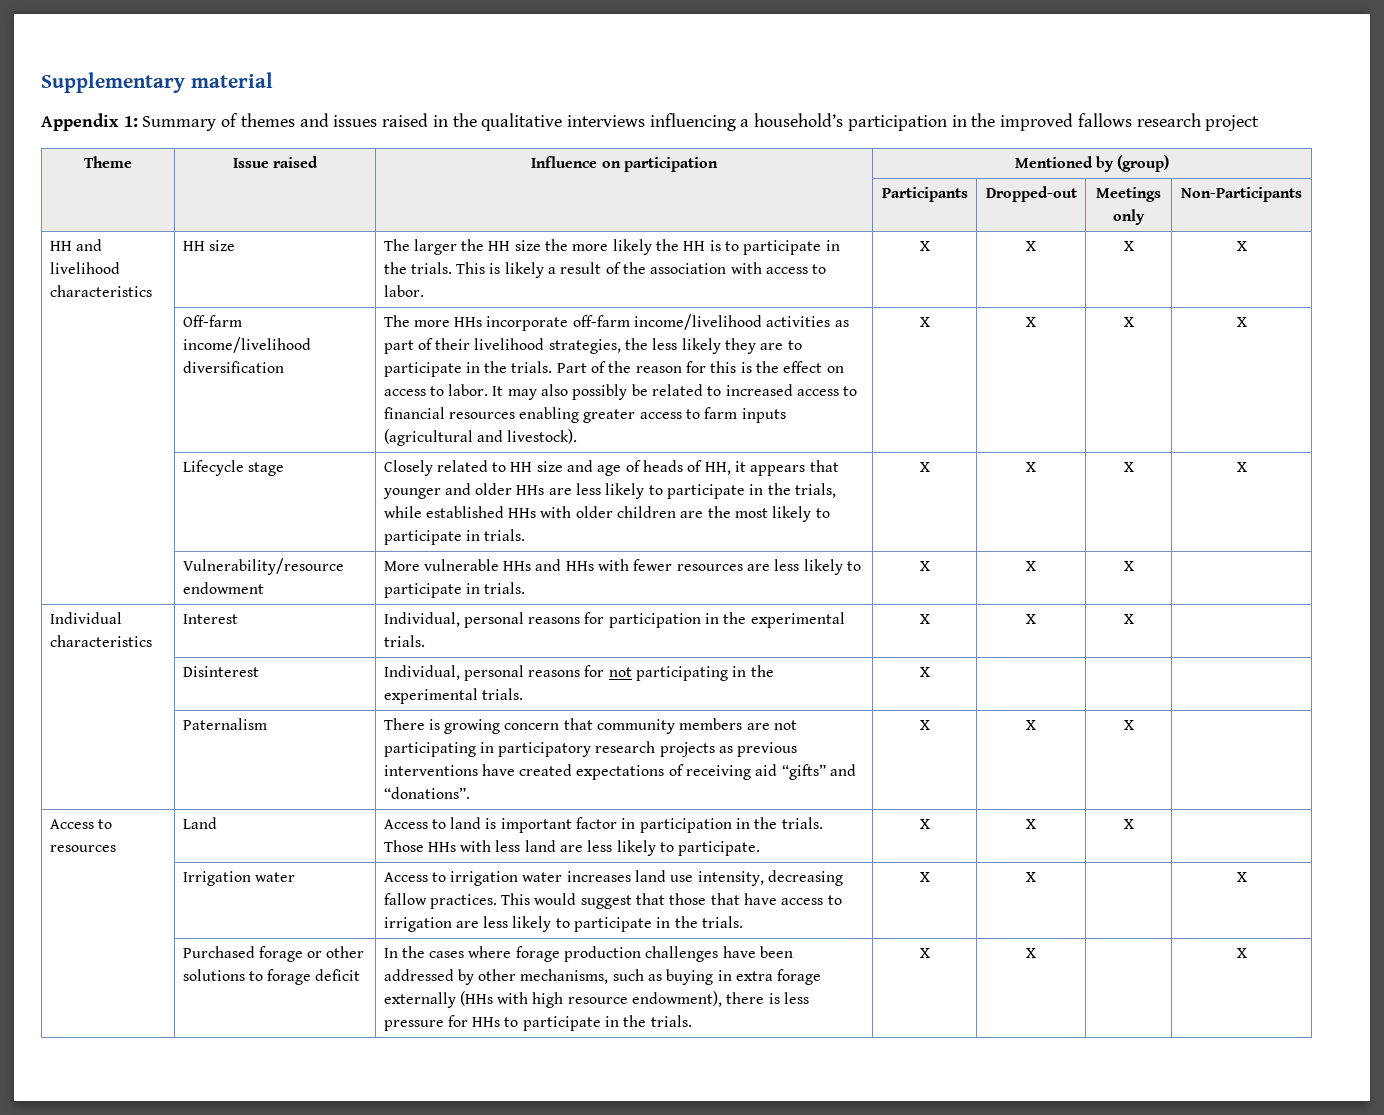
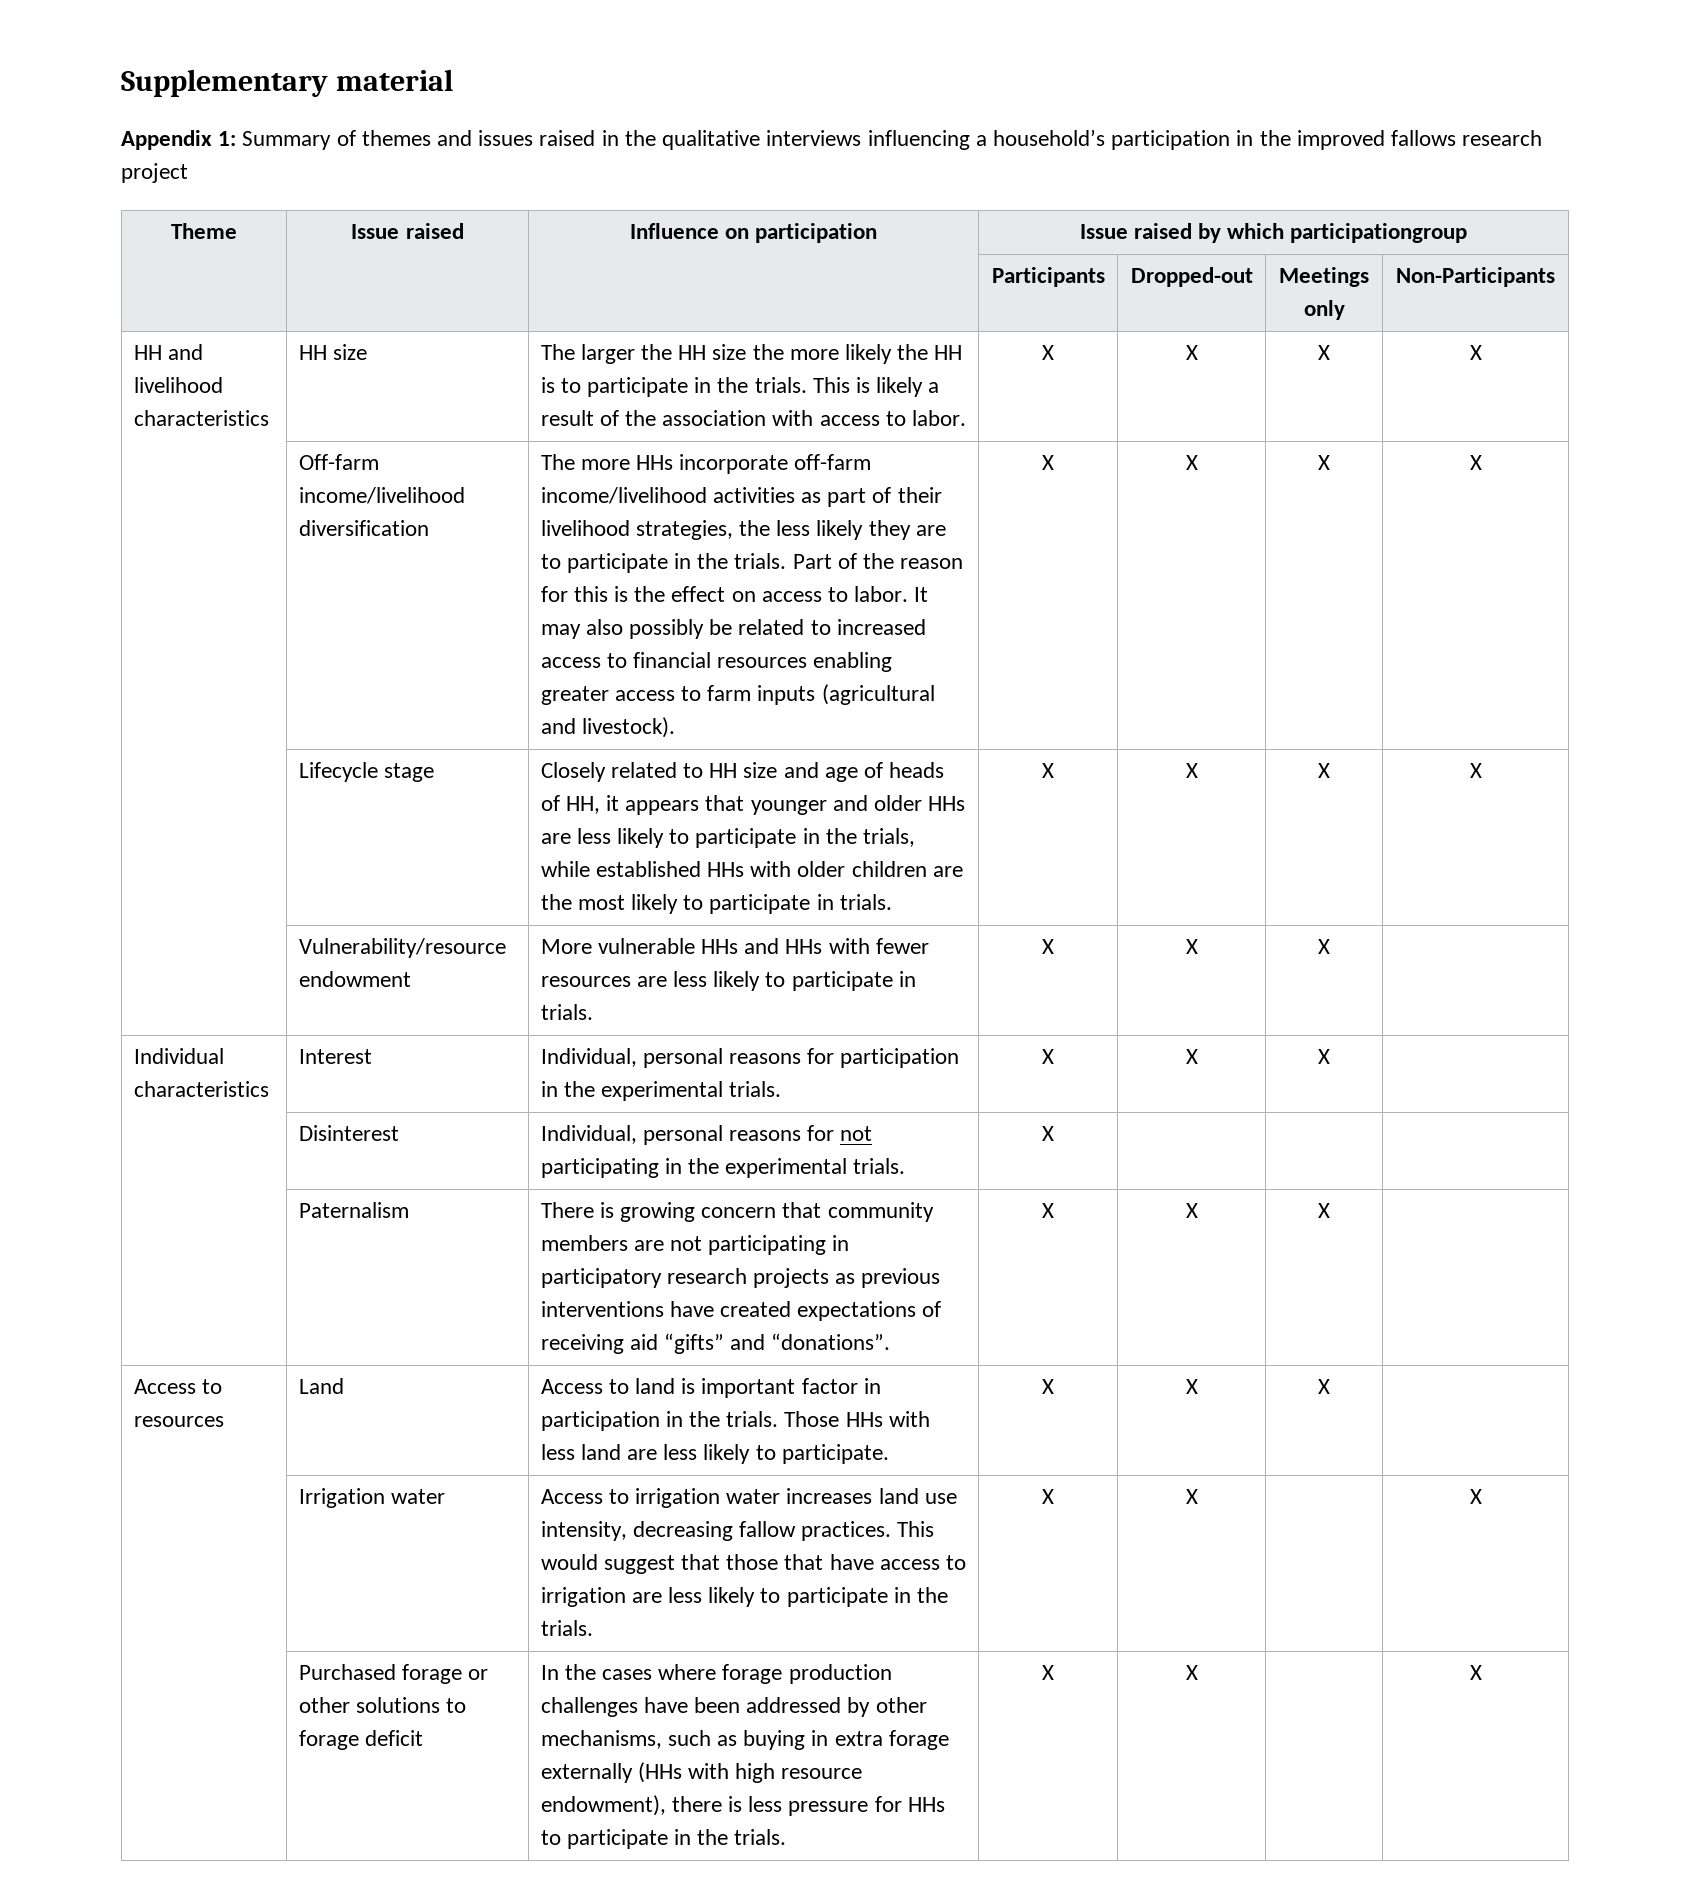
- Theme | Issue raised | Influence on participation | Mentioned by (group)
+ Theme | Issue raised | Influence on participation | Issue raised by which participationgroup

